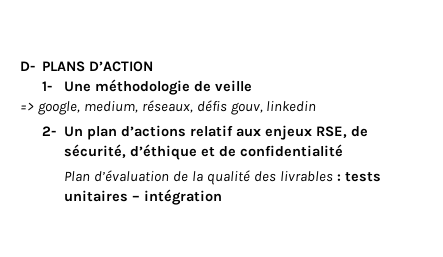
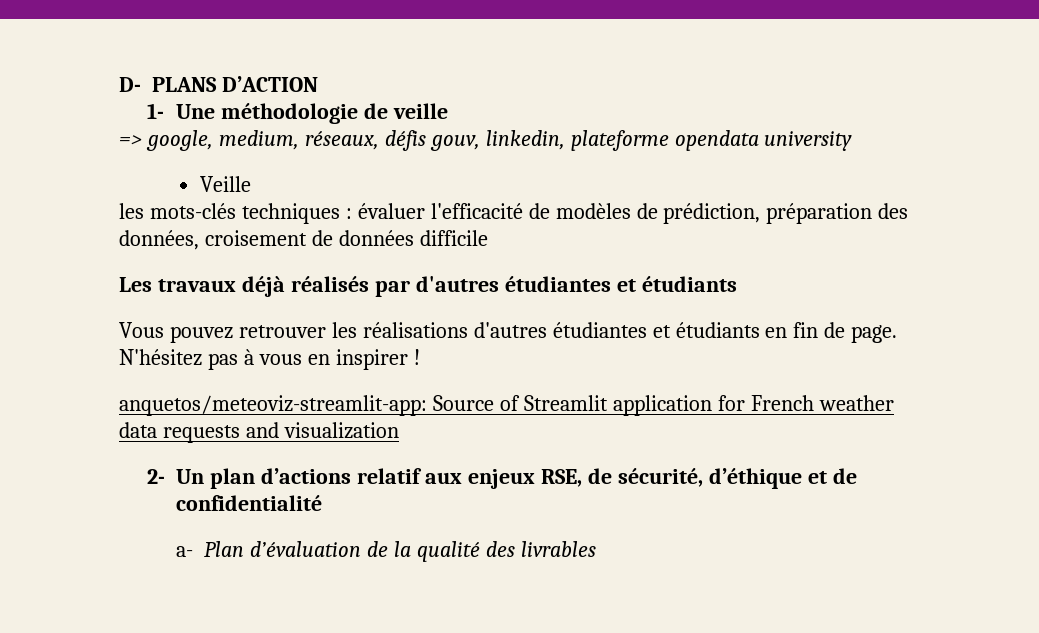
- => google, medium, réseaux, défis gouv, linkedin
+ => google, medium, réseaux, défis gouv, linkedin, plateforme opendata university
+ Veille
+ les mots-clés techniques : évaluer l'efficacité de modèles de prédiction, préparation des données, croisement de données difficile
+ Les travaux déjà réalisés par d'autres étudiantes et étudiants
+ Vous pouvez retrouver les réalisations d'autres étudiantes et étudiants en fin de page. N'hésitez pas à vous en inspirer !
+ anquetos/meteoviz-streamlit-app: Source of Streamlit application for French weather data requests and visualization
- Plan d’évaluation de la qualité des livrables : tests unitaires – intégration
+ a- Plan d’évaluation de la qualité des livrables

